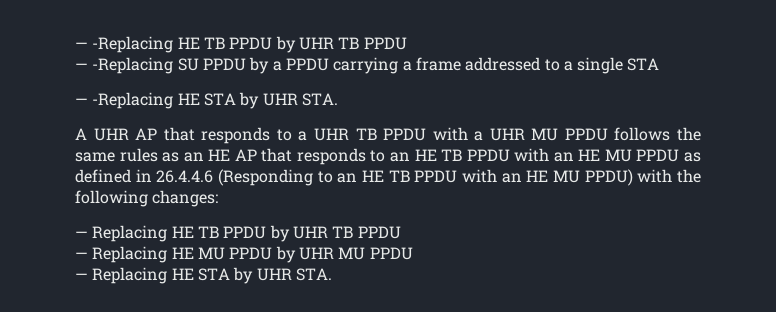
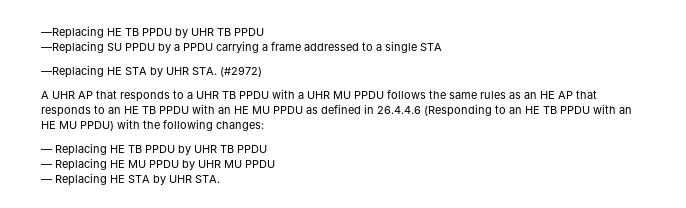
- — -Replacing HE TB PPDU by UHR TB PPDU
- — -Replacing SU PPDU by a PPDU carrying a frame addressed to a single STA
+ —Replacing HE TB PPDU by UHR TB PPDU
+ —Replacing SU PPDU by a PPDU carrying a frame addressed to a single STA
- — -Replacing HE STA by UHR STA.
+ —Replacing HE STA by UHR STA. (#2972)

